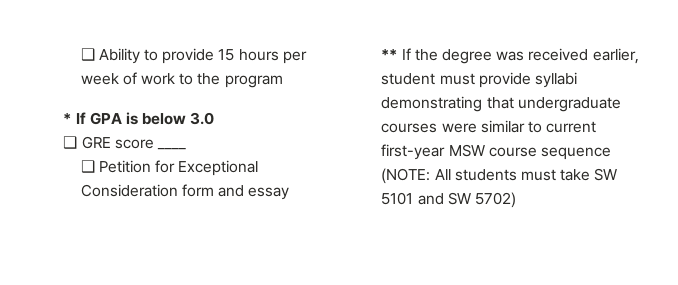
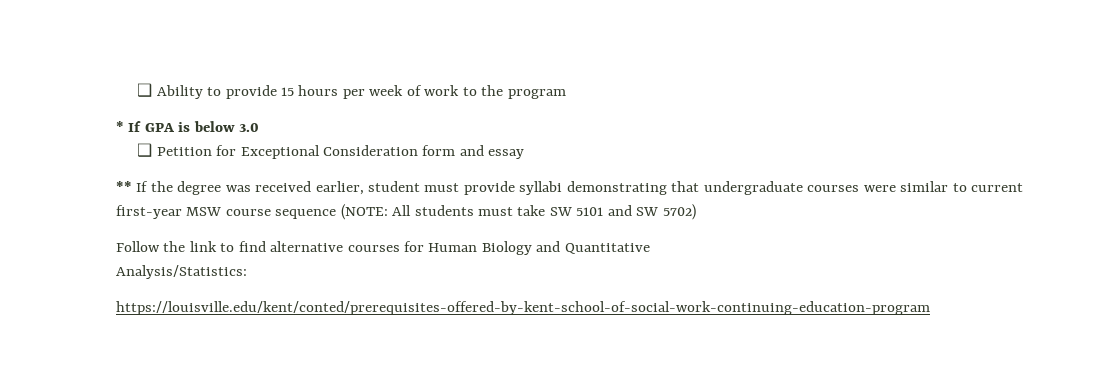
- ❑ GRE score ____
+ Follow the link to find alternative courses for Human Biology and Quantitative
+ Analysis/Statistics:
+ https://louisville.edu/kent/conted/prerequisites-offered-by-kent-school-of-social-work-continuing-education-program

